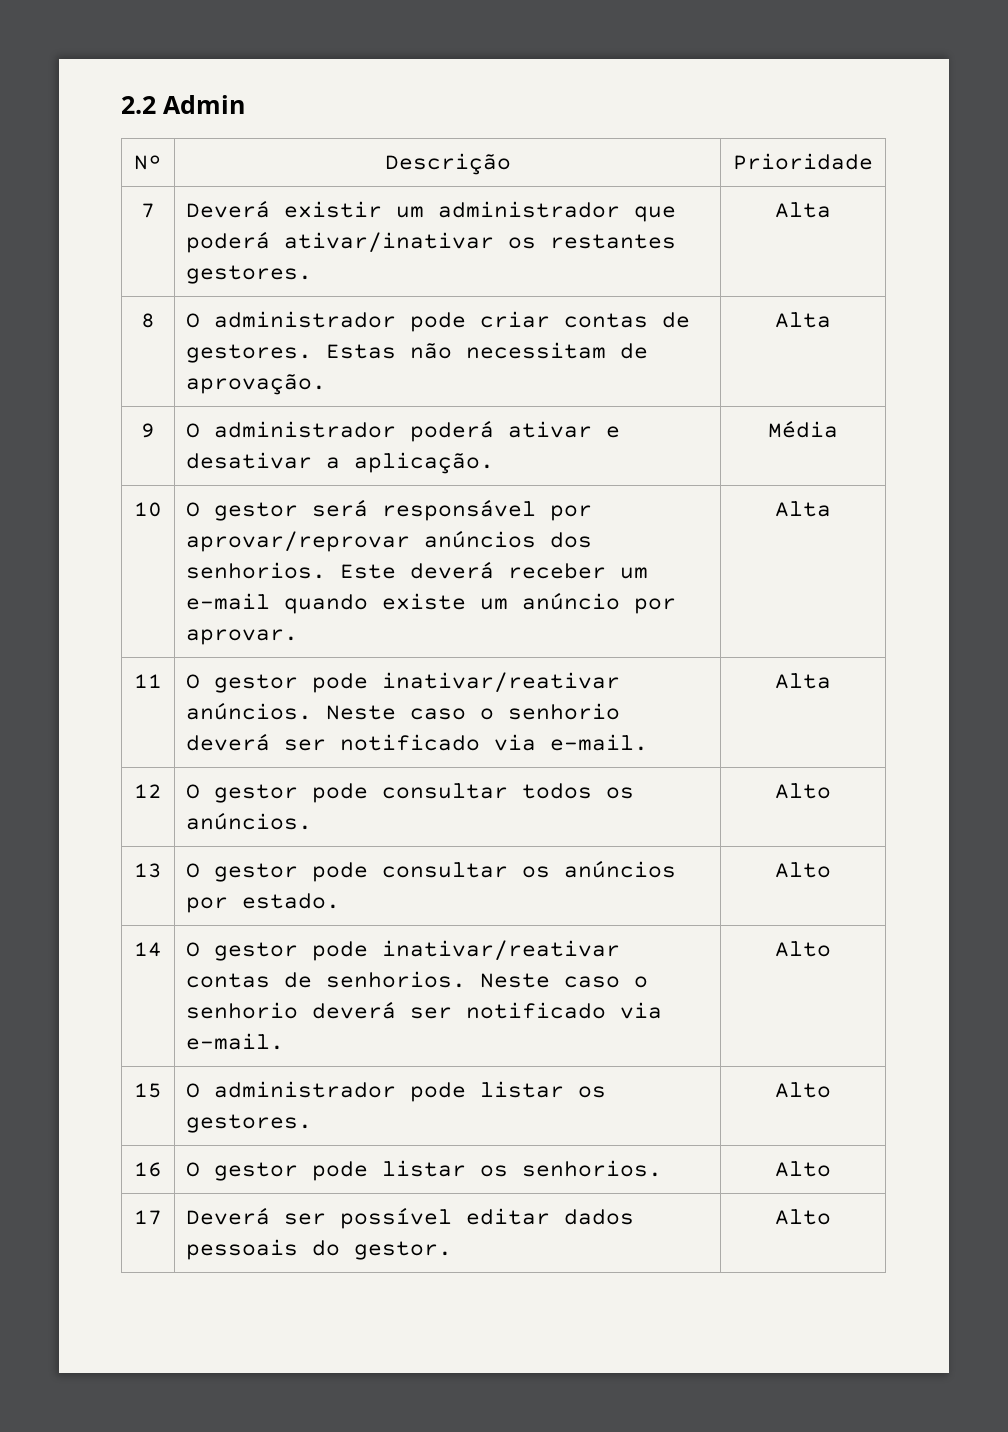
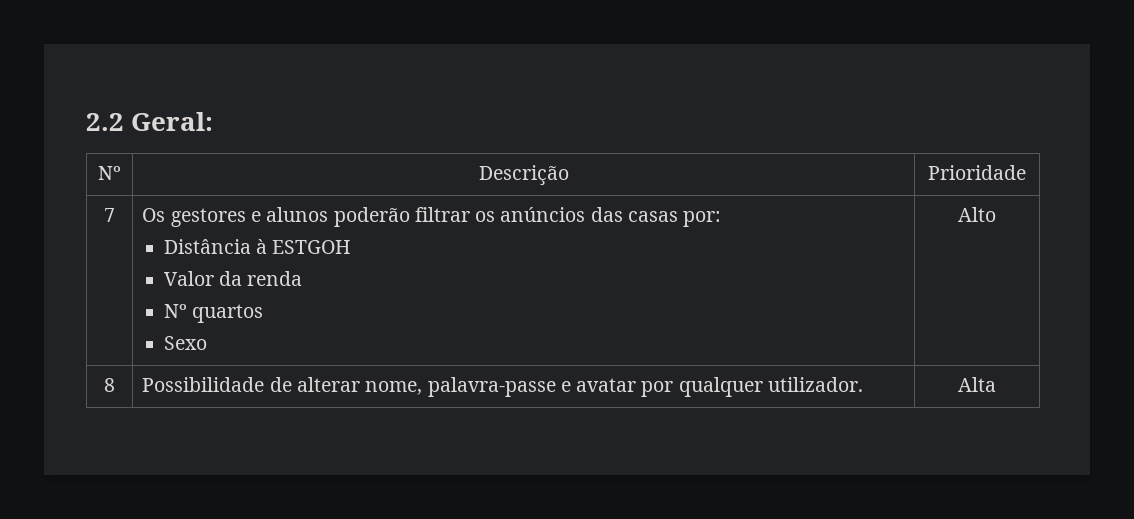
- 2.2 Admin
+ 2.2 Geral:
- 7 | Deverá existir um administrador que poderá ativar/inativar os restantes gestores. | Alta
- 8 | O administrador pode criar contas de gestores. Estas não necessitam de aprovação. | Alta
- 9 | O administrador poderá ativar e desativar a aplicação. | Média
- 10 | O gestor será responsável por aprovar/reprovar anúncios dos senhorios. Este deverá receber um e-mail quando existe um anúncio por aprovar. | Alta
- 11 | O gestor pode inativar/reativar anúncios. Neste caso o senhorio deverá ser notificado via e-mail. | Alta
- 12 | O gestor pode consultar todos os anúncios. | Alto
- 13 | O gestor pode consultar os anúncios por estado. | Alto
- 14 | O gestor pode inativar/reativar contas de senhorios. Neste caso o senhorio deverá ser notificado via e-mail. | Alto
- 15 | O administrador pode listar os gestores. | Alto
- 16 | O gestor pode listar os senhorios. | Alto
- 17 | Deverá ser possível editar dados pessoais do gestor. | Alto
+ 7 | Os gestores e alunos poderão filtrar os anúncios das casas por:
+ Distância à ESTGOH
+ Valor da renda
+ Nº quartos
+ Sexo | Alto
+ 8 | Possibilidade de alterar nome, palavra-passe e avatar por qualquer utilizador. | Alta

